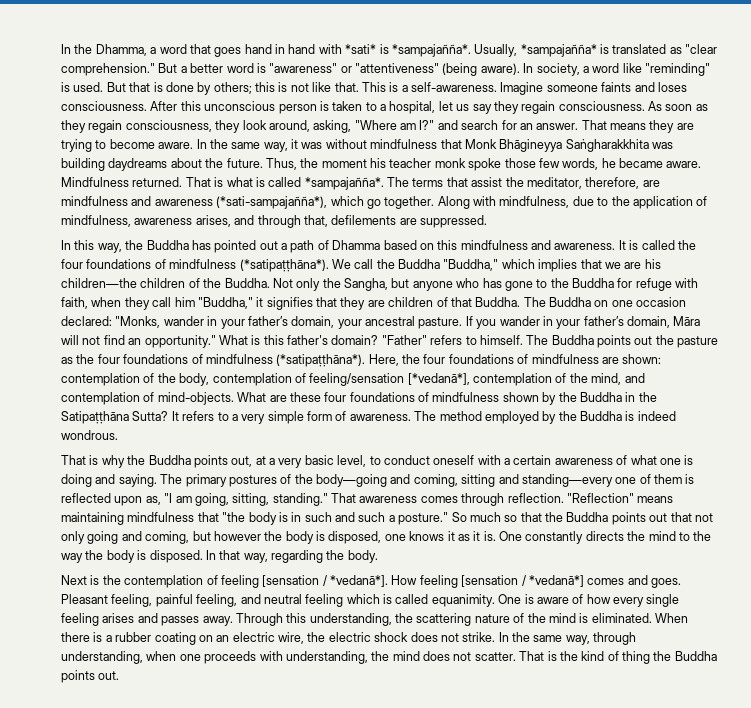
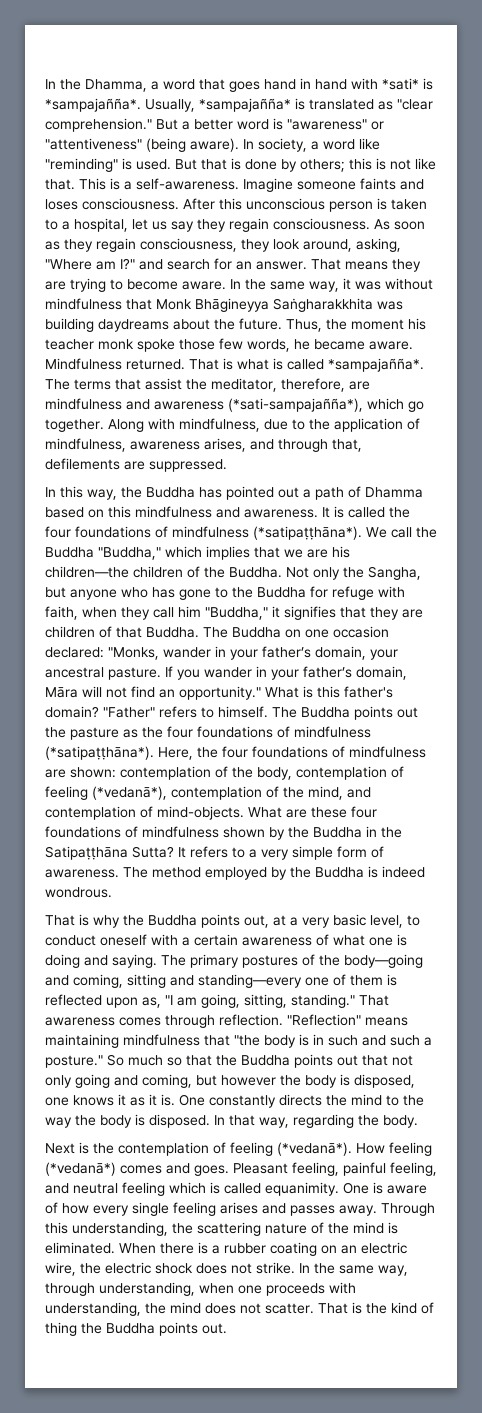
- Here, the four foundations of mindfulness are shown: contemplation of the body, contemplation of feeling/sensation [*vedanā*], contemplation of the mind, and contemplation of mind-objects.
+ Here, the four foundations of mindfulness are shown: contemplation of the body, contemplation of feeling (*vedanā*), contemplation of the mind, and contemplation of mind-objects.
- Next is the contemplation of feeling [sensation / *vedanā*]. How feeling [sensation / *vedanā*] comes and goes.
+ Next is the contemplation of feeling (*vedanā*). How feeling (*vedanā*) comes and goes.

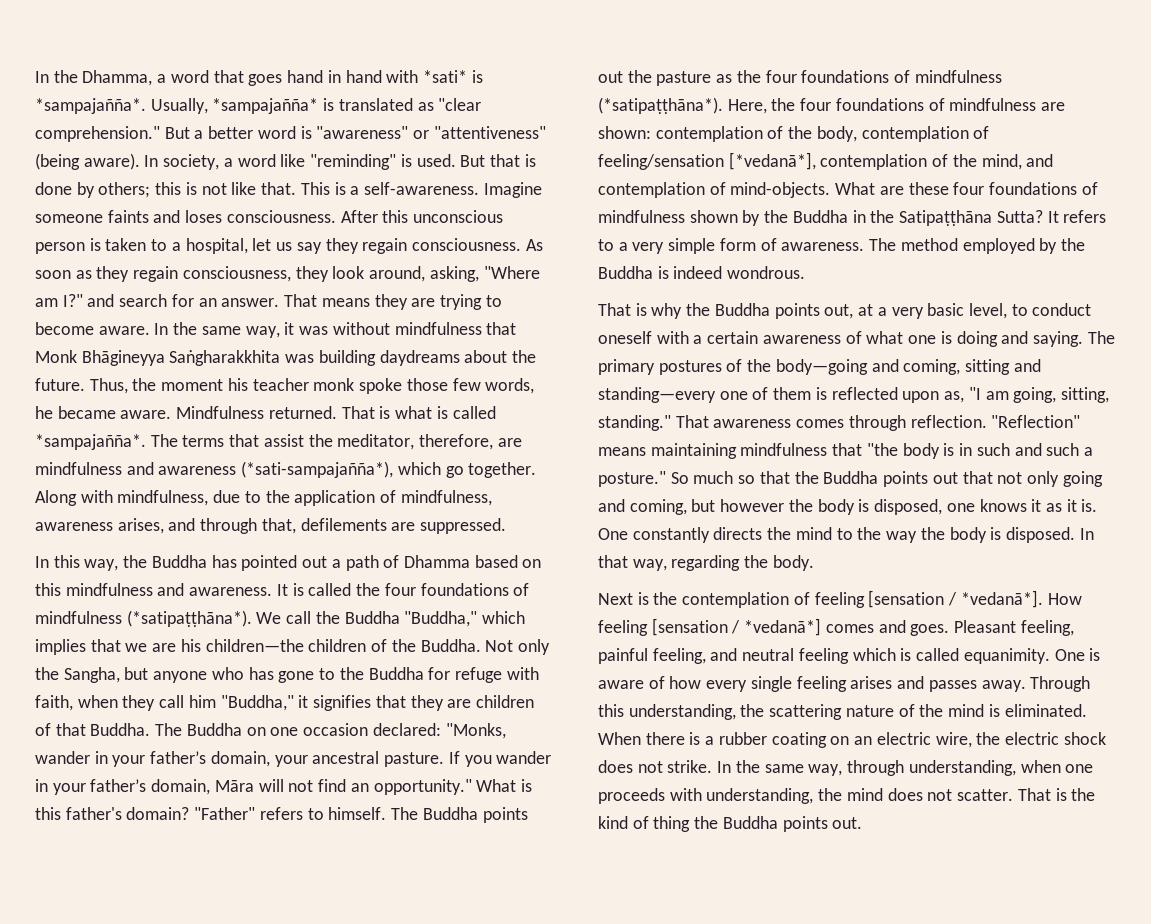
- Here, the four foundations of mindfulness are shown: contemplation of the body, contemplation of feeling (*vedanā*), contemplation of the mind, and contemplation of mind-objects.
+ Here, the four foundations of mindfulness are shown: contemplation of the body, contemplation of feeling/sensation [*vedanā*], contemplation of the mind, and contemplation of mind-objects.
- Next is the contemplation of feeling (*vedanā*). How feeling (*vedanā*) comes and goes.
+ Next is the contemplation of feeling [sensation / *vedanā*]. How feeling [sensation / *vedanā*] comes and goes.

